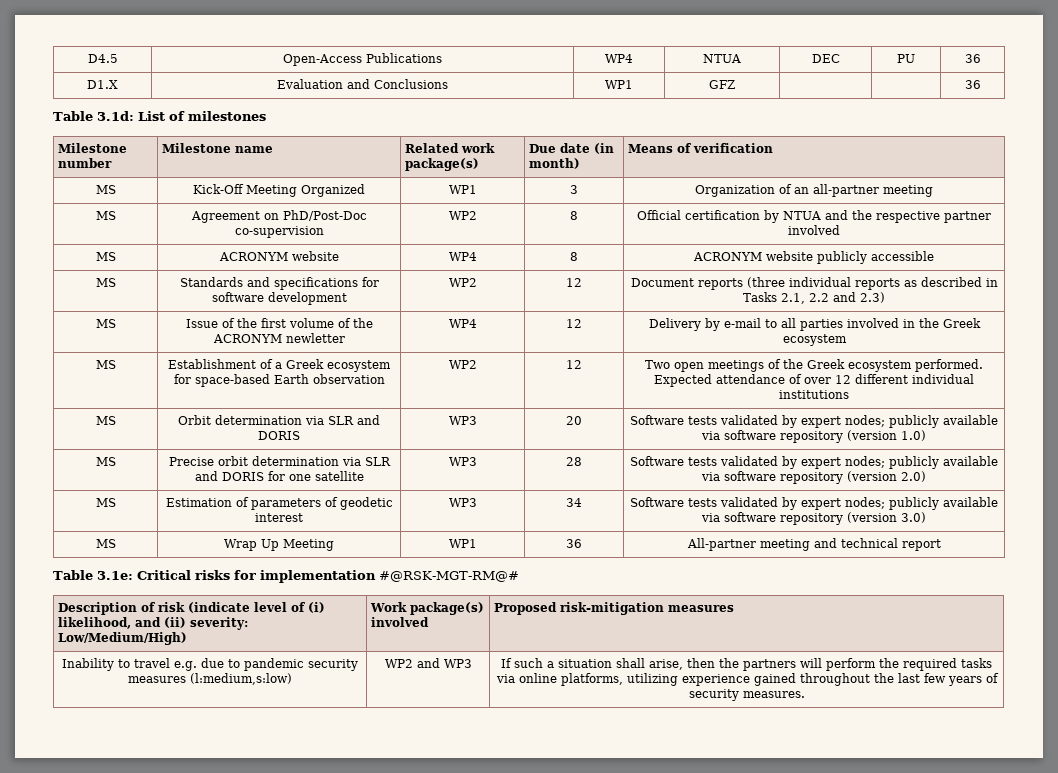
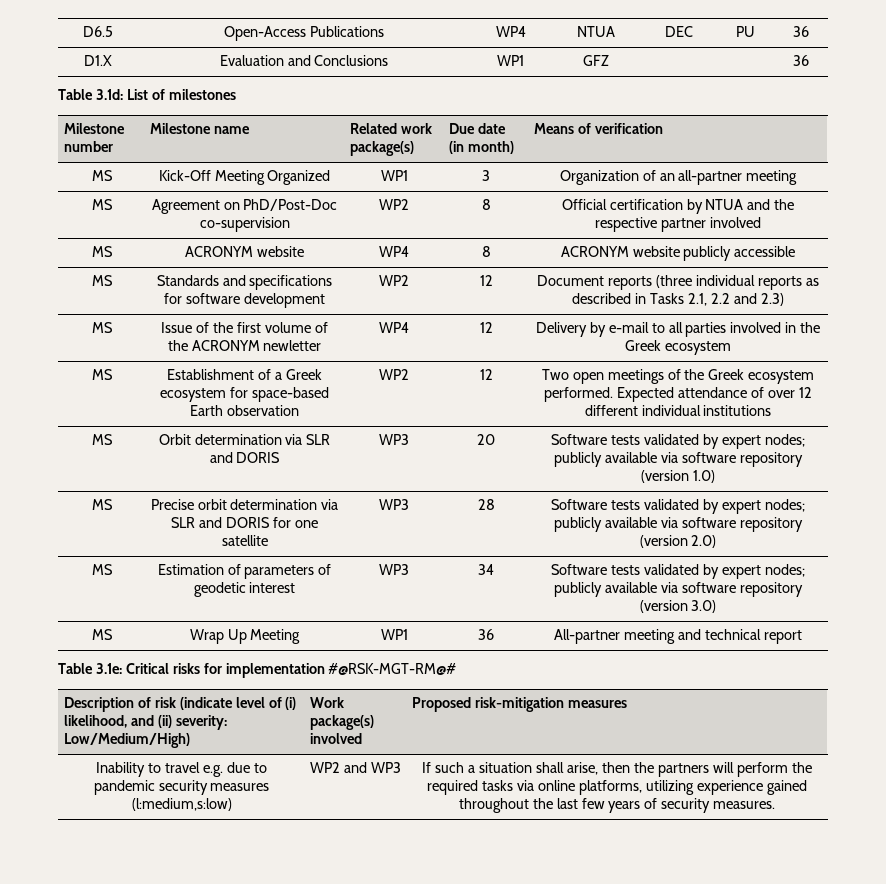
- D4.5 | Open-Access Publications | WP4 | NTUA | DEC | PU | 36
+ D6.5 | Open-Access Publications | WP4 | NTUA | DEC | PU | 36

